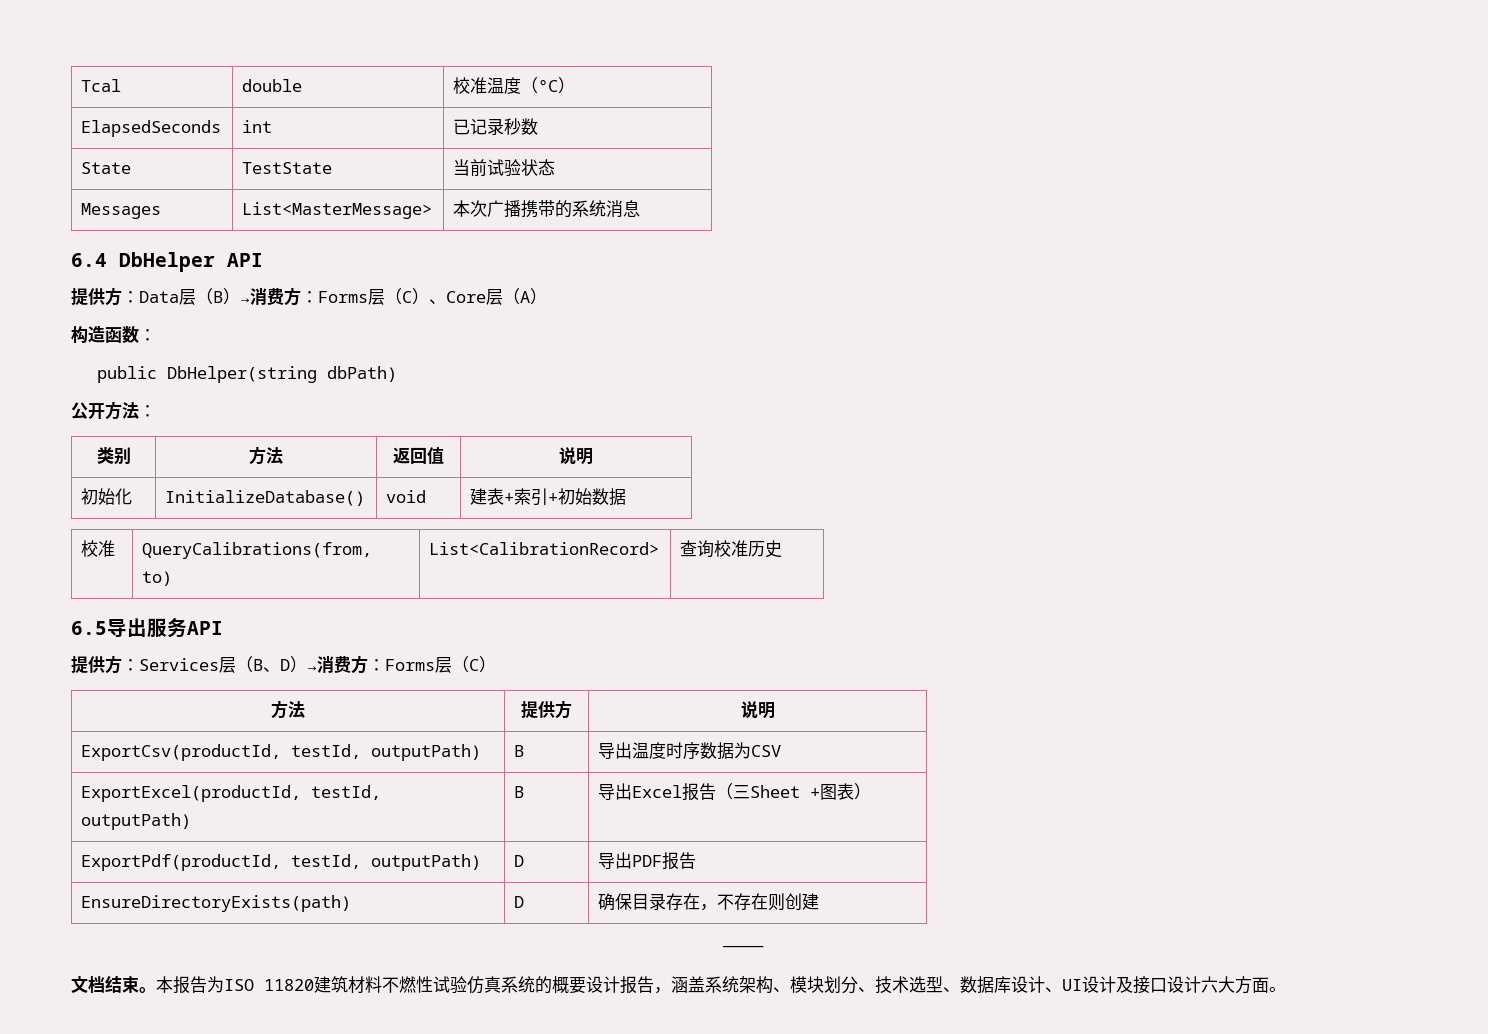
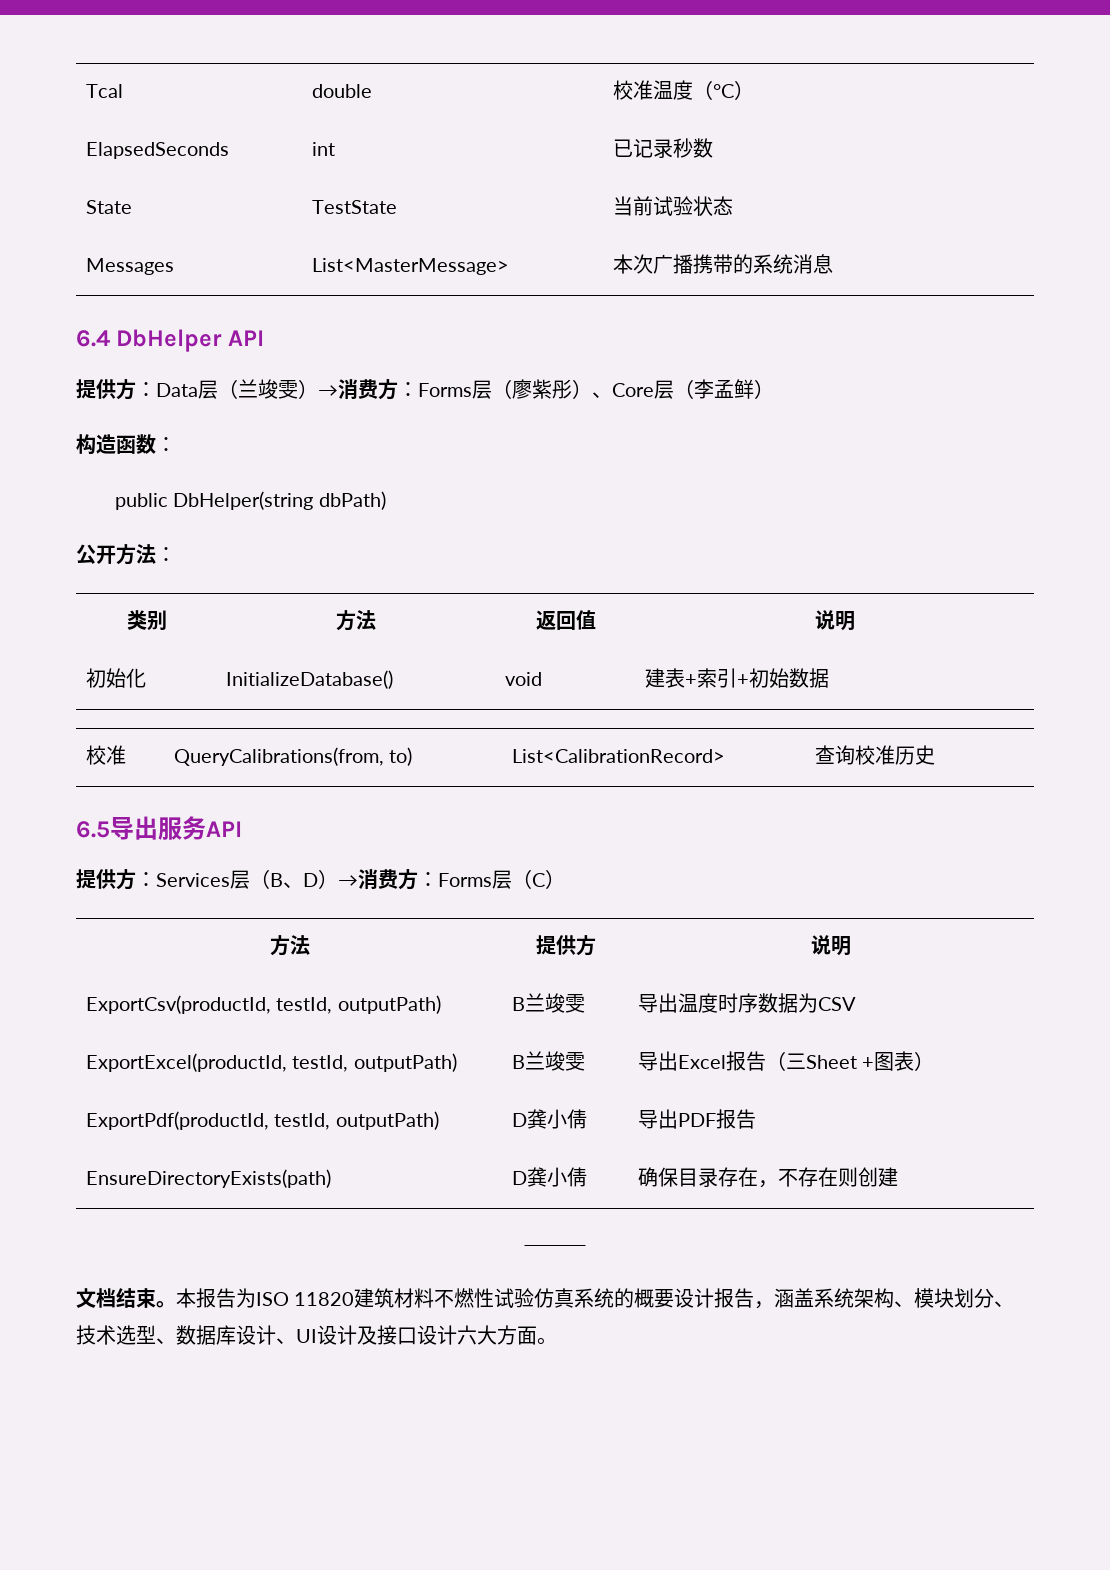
- 提供方：Data层（B）→消费方：Forms层（C）、Core层（A）
+ 提供方：Data层（兰竣雯）→消费方：Forms层（廖紫彤）、Core层（李孟鲜）
- ExportCsv(productId, testId, outputPath) | B | 导出温度时序数据为CSV
+ ExportCsv(productId, testId, outputPath) | B兰竣雯 | 导出温度时序数据为CSV
- ExportExcel(productId, testId, outputPath) | B | 导出Excel报告（三Sheet +图表）
+ ExportExcel(productId, testId, outputPath) | B兰竣雯 | 导出Excel报告（三Sheet +图表）
- ExportPdf(productId, testId, outputPath) | D | 导出PDF报告
+ ExportPdf(productId, testId, outputPath) | D龚小倩 | 导出PDF报告
- EnsureDirectoryExists(path) | D | 确保目录存在，不存在则创建
+ EnsureDirectoryExists(path) | D龚小倩 | 确保目录存在，不存在则创建

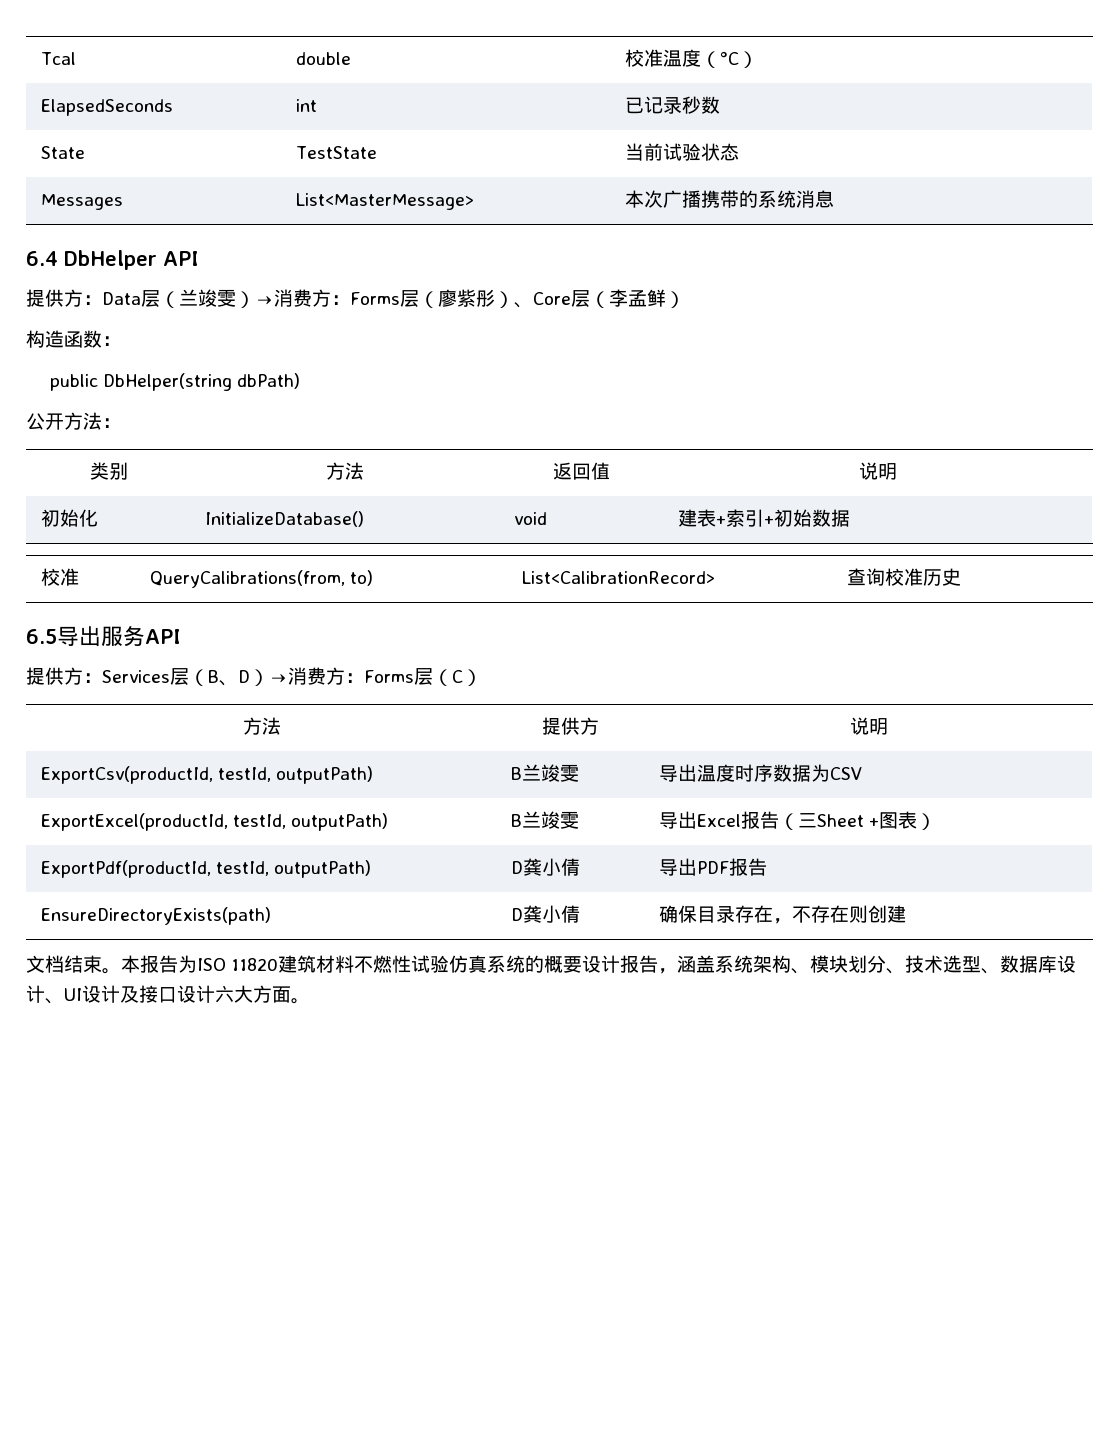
- ────

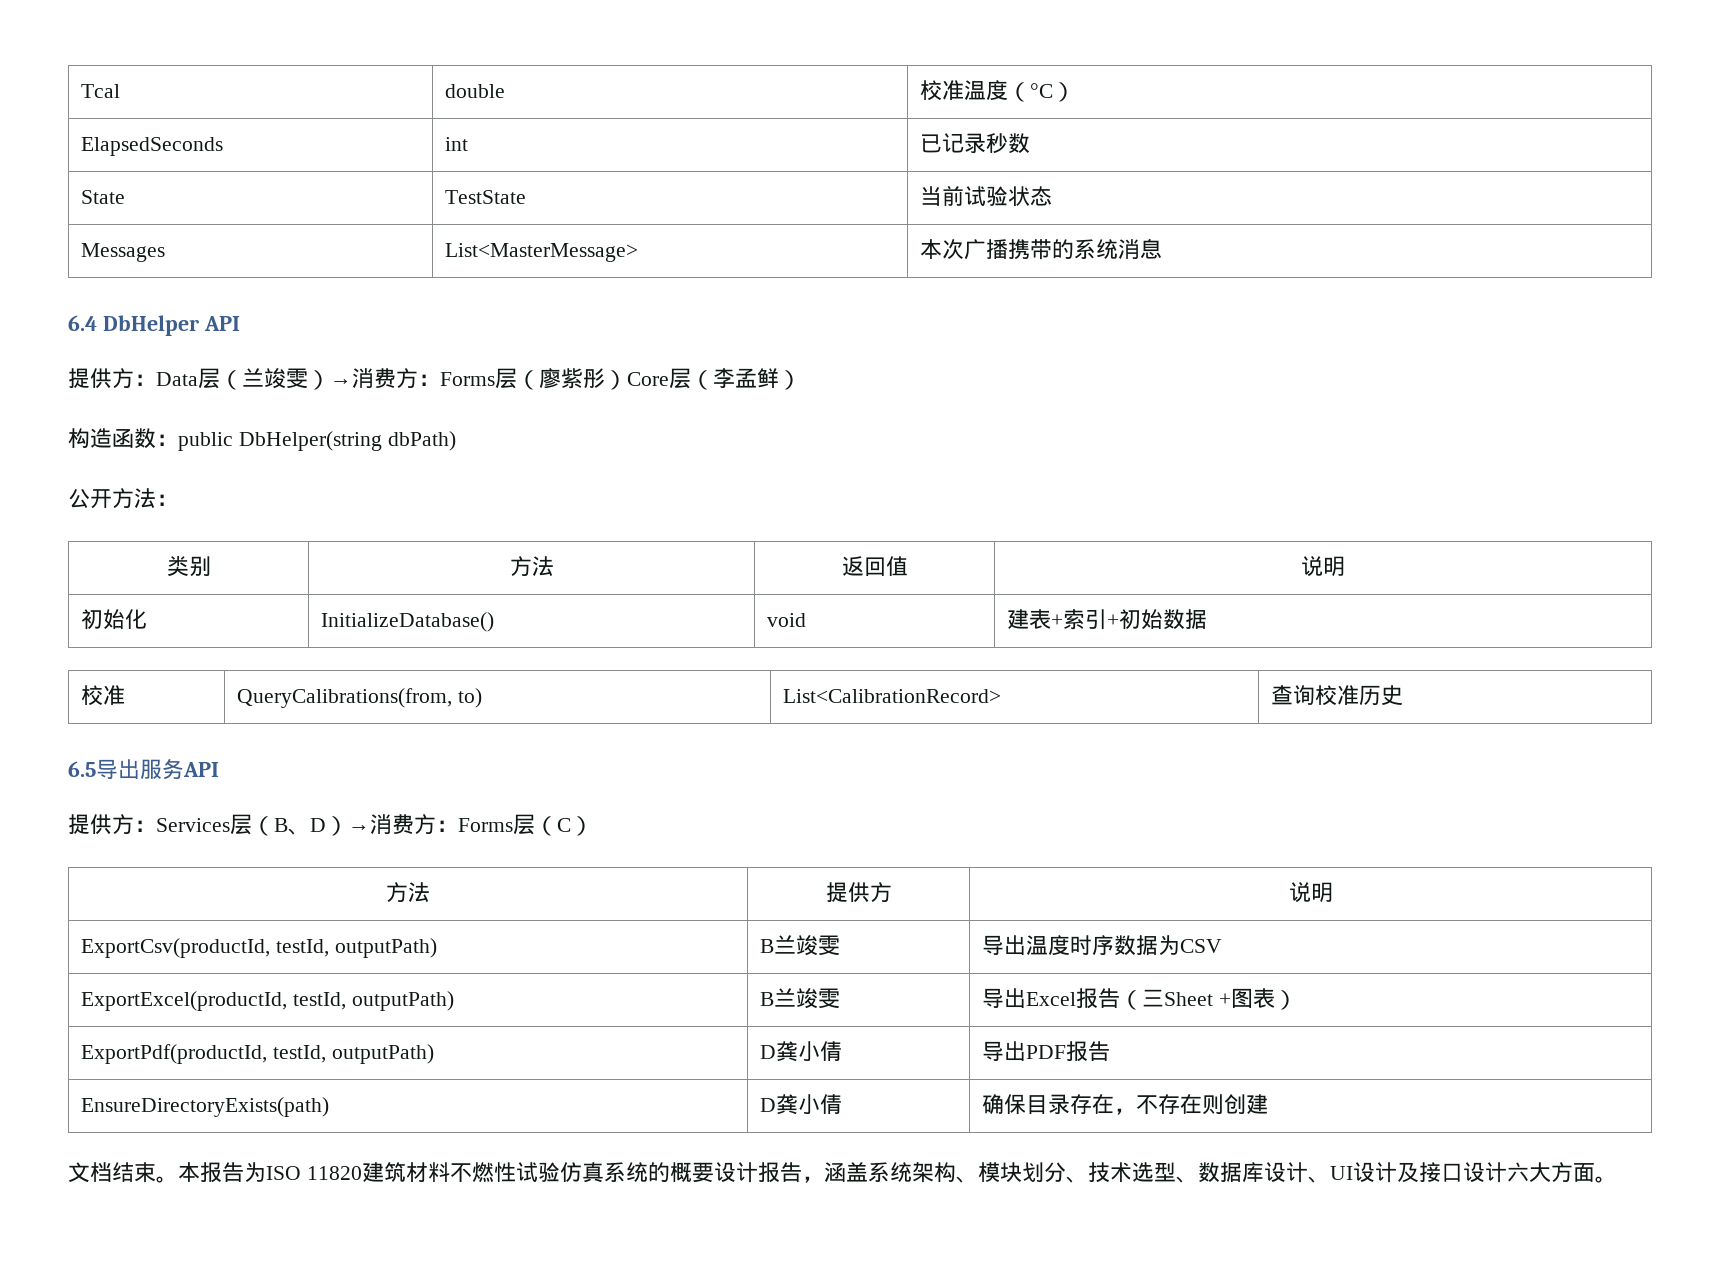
- 提供方：Data层（兰竣雯）→消费方：Forms层（廖紫彤）、Core层（李孟鲜）
+ 提供方：Data层（兰竣雯）→消费方：Forms层（廖紫彤）Core层（李孟鲜）
- 构造函数：
- public DbHelper(string dbPath)
+ 构造函数：public DbHelper(string dbPath)

